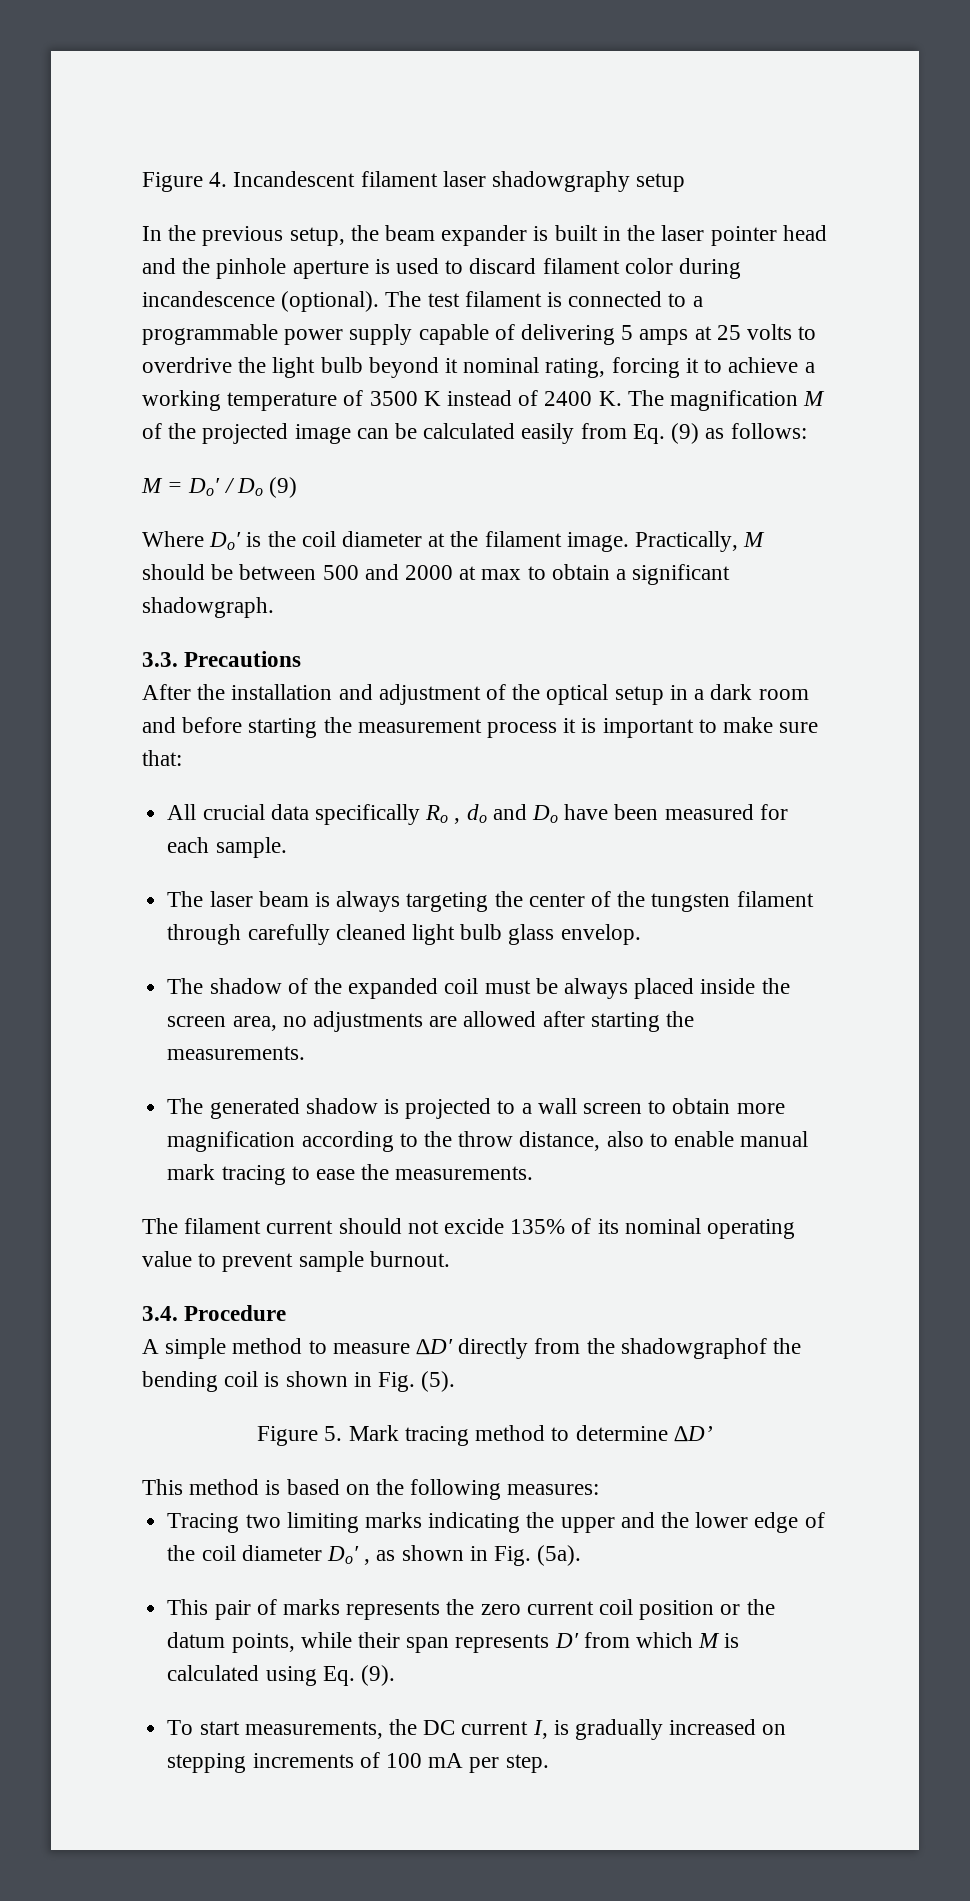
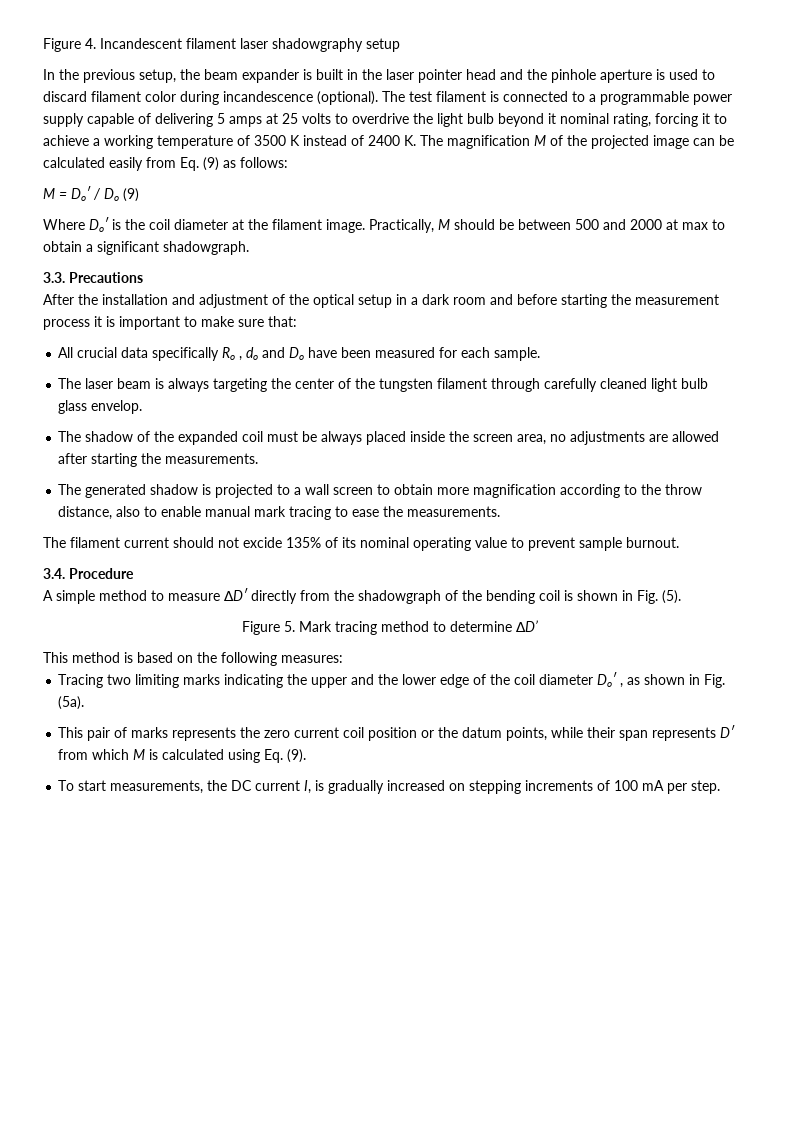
- A simple method to measure ∆D′ directly from the shadowgraphof the bending coil is shown in Fig. (5).
+ A simple method to measure ∆D′ directly from the shadowgraph of the bending coil is shown in Fig. (5).

